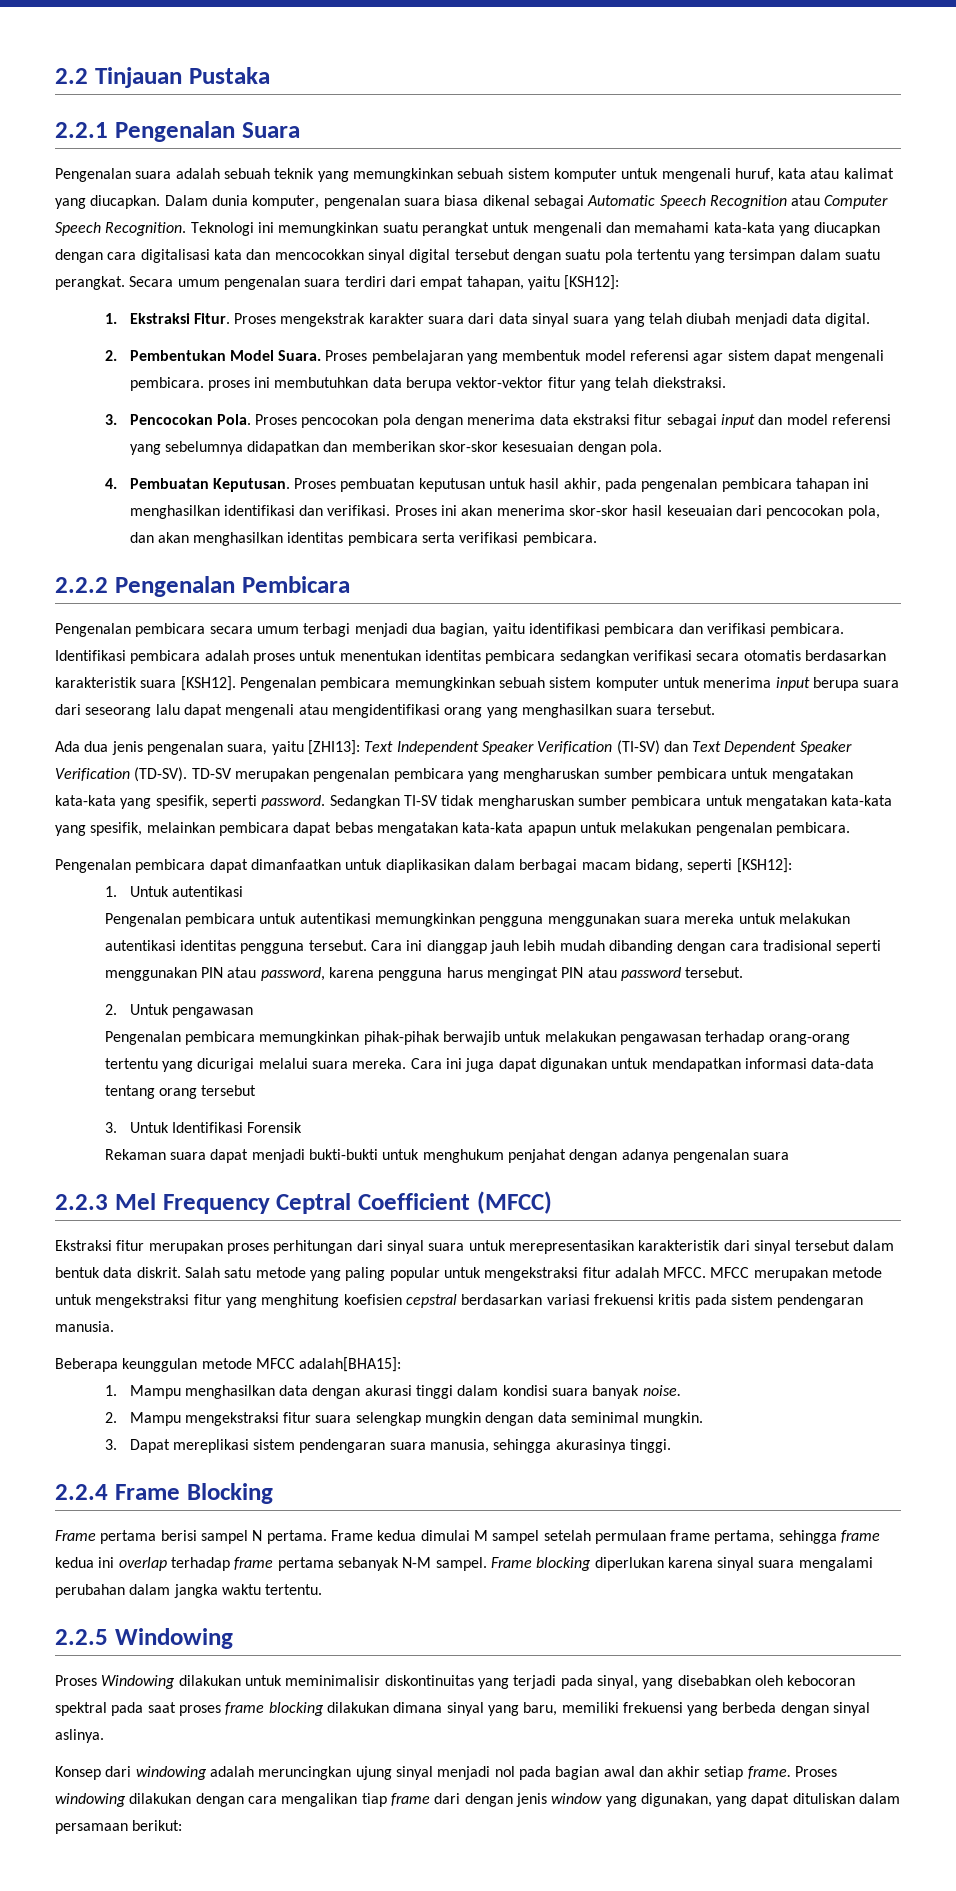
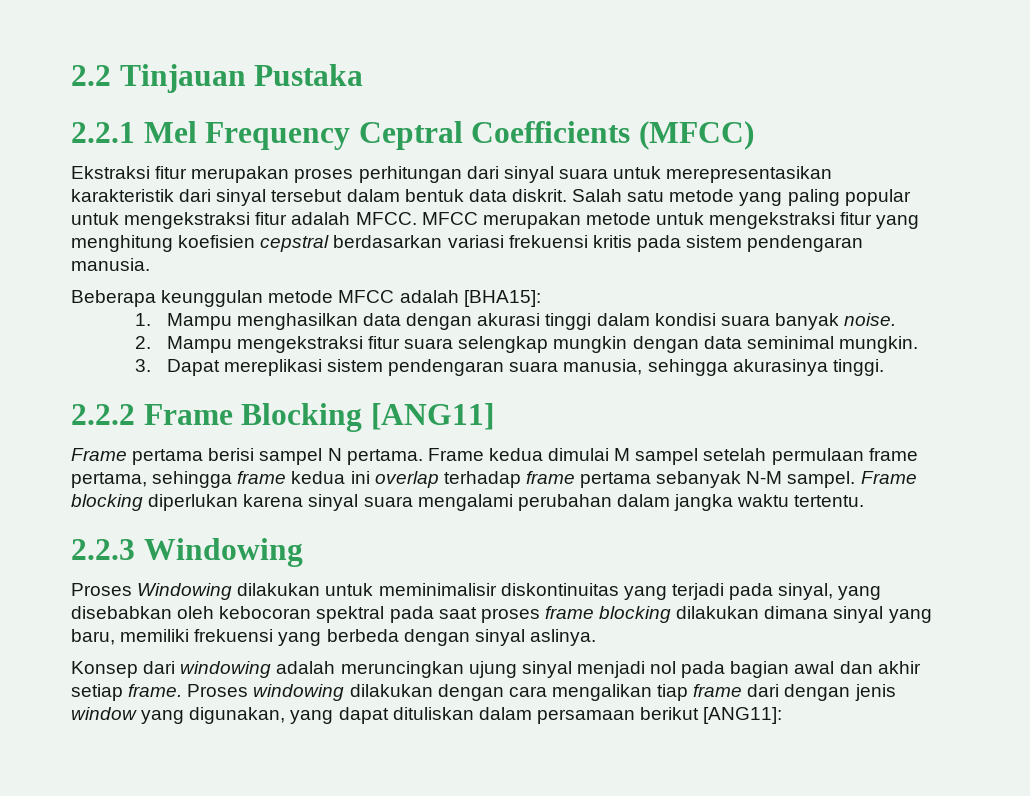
- 2.2.1 Pengenalan Suara
- Pengenalan suara adalah sebuah teknik yang memungkinkan sebuah sistem komputer untuk mengenali huruf, kata atau kalimat yang diucapkan. Dalam dunia komputer, pengenalan suara biasa dikenal sebagai Automatic Speech Recognition atau Computer Speech Recognition. Teknologi ini memungkinkan suatu perangkat untuk mengenali dan memahami kata-kata yang diucapkan dengan cara digitalisasi kata dan mencocokkan sinyal digital tersebut dengan suatu pola tertentu yang tersimpan dalam suatu perangkat. Secara umum pengenalan suara terdiri dari empat tahapan, yaitu [KSH12]:
- 1. Ekstraksi Fitur. Proses mengekstrak karakter suara dari data sinyal suara yang telah diubah menjadi data digital.
- 2. Pembentukan Model Suara. Proses pembelajaran yang membentuk model referensi agar sistem dapat mengenali pembicara. proses ini membutuhkan data berupa vektor-vektor fitur yang telah diekstraksi.
- 3. Pencocokan Pola. Proses pencocokan pola dengan menerima data ekstraksi fitur sebagai input dan model referensi yang sebelumnya didapatkan dan memberikan skor-skor kesesuaian dengan pola.
- 4. Pembuatan Keputusan. Proses pembuatan keputusan untuk hasil akhir, pada pengenalan pembicara tahapan ini menghasilkan identifikasi dan verifikasi. Proses ini akan menerima skor-skor hasil keseuaian dari pencocokan pola, dan akan menghasilkan identitas pembicara serta verifikasi pembicara.
- 2.2.2 Pengenalan Pembicara
- Pengenalan pembicara secara umum terbagi menjadi dua bagian, yaitu identifikasi pembicara dan verifikasi pembicara. Identifikasi pembicara adalah proses untuk menentukan identitas pembicara sedangkan verifikasi secara otomatis berdasarkan karakteristik suara [KSH12]. Pengenalan pembicara memungkinkan sebuah sistem komputer untuk menerima input berupa suara dari seseorang lalu dapat mengenali atau mengidentifikasi orang yang menghasilkan suara tersebut.
- Ada dua jenis pengenalan suara, yaitu [ZHI13]: Text Independent Speaker Verification (TI-SV) dan Text Dependent Speaker Verification (TD-SV). TD-SV merupakan pengenalan pembicara yang mengharuskan sumber pembicara untuk mengatakan kata-kata yang spesifik, seperti password. Sedangkan TI-SV tidak mengharuskan sumber pembicara untuk mengatakan kata-kata yang spesifik, melainkan pembicara dapat bebas mengatakan kata-kata apapun untuk melakukan pengenalan pembicara.
- Pengenalan pembicara dapat dimanfaatkan untuk diaplikasikan dalam berbagai macam bidang, seperti [KSH12]:
- 1. Untuk autentikasi
- Pengenalan pembicara untuk autentikasi memungkinkan pengguna menggunakan suara mereka untuk melakukan autentikasi identitas pengguna tersebut. Cara ini dianggap jauh lebih mudah dibanding dengan cara tradisional seperti menggunakan PIN atau password, karena pengguna harus mengingat PIN atau password tersebut.
- 2. Untuk pengawasan
- Pengenalan pembicara memungkinkan pihak-pihak berwajib untuk melakukan pengawasan terhadap orang-orang tertentu yang dicurigai melalui suara mereka. Cara ini juga dapat digunakan untuk mendapatkan informasi data-data tentang orang tersebut
- 3. Untuk Identifikasi Forensik
- Rekaman suara dapat menjadi bukti-bukti untuk menghukum penjahat dengan adanya pengenalan suara
- 2.2.3 Mel Frequency Ceptral Coefficient (MFCC)
+ 2.2.1 Mel Frequency Ceptral Coefficients (MFCC)
- Beberapa keunggulan metode MFCC adalah[BHA15]:
+ Beberapa keunggulan metode MFCC adalah [BHA15]:
- 2.2.4 Frame Blocking
+ 2.2.2 Frame Blocking [ANG11]
- 2.2.5 Windowing
+ 2.2.3 Windowing
- Proses windowing dilakukan dengan cara mengalikan tiap frame dari dengan jenis window yang digunakan, yang dapat dituliskan dalam persamaan berikut:
+ Proses windowing dilakukan dengan cara mengalikan tiap frame dari dengan jenis window yang digunakan, yang dapat dituliskan dalam persamaan berikut [ANG11]:

